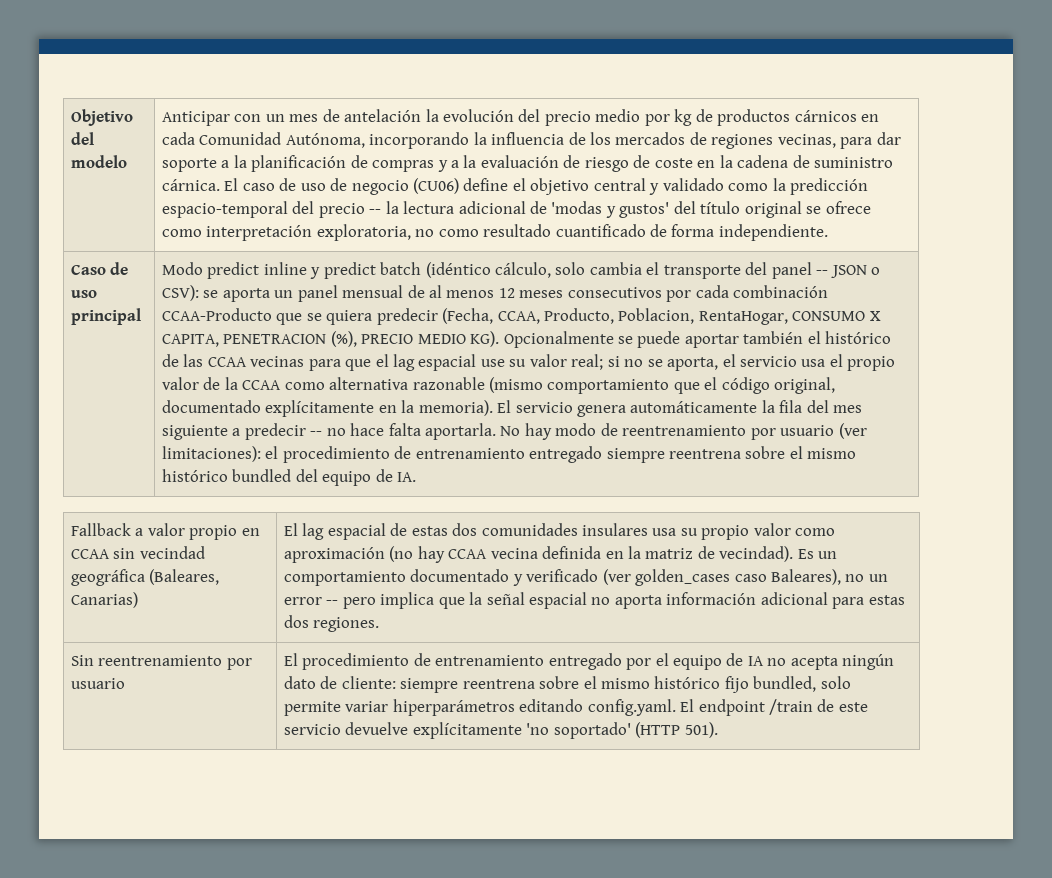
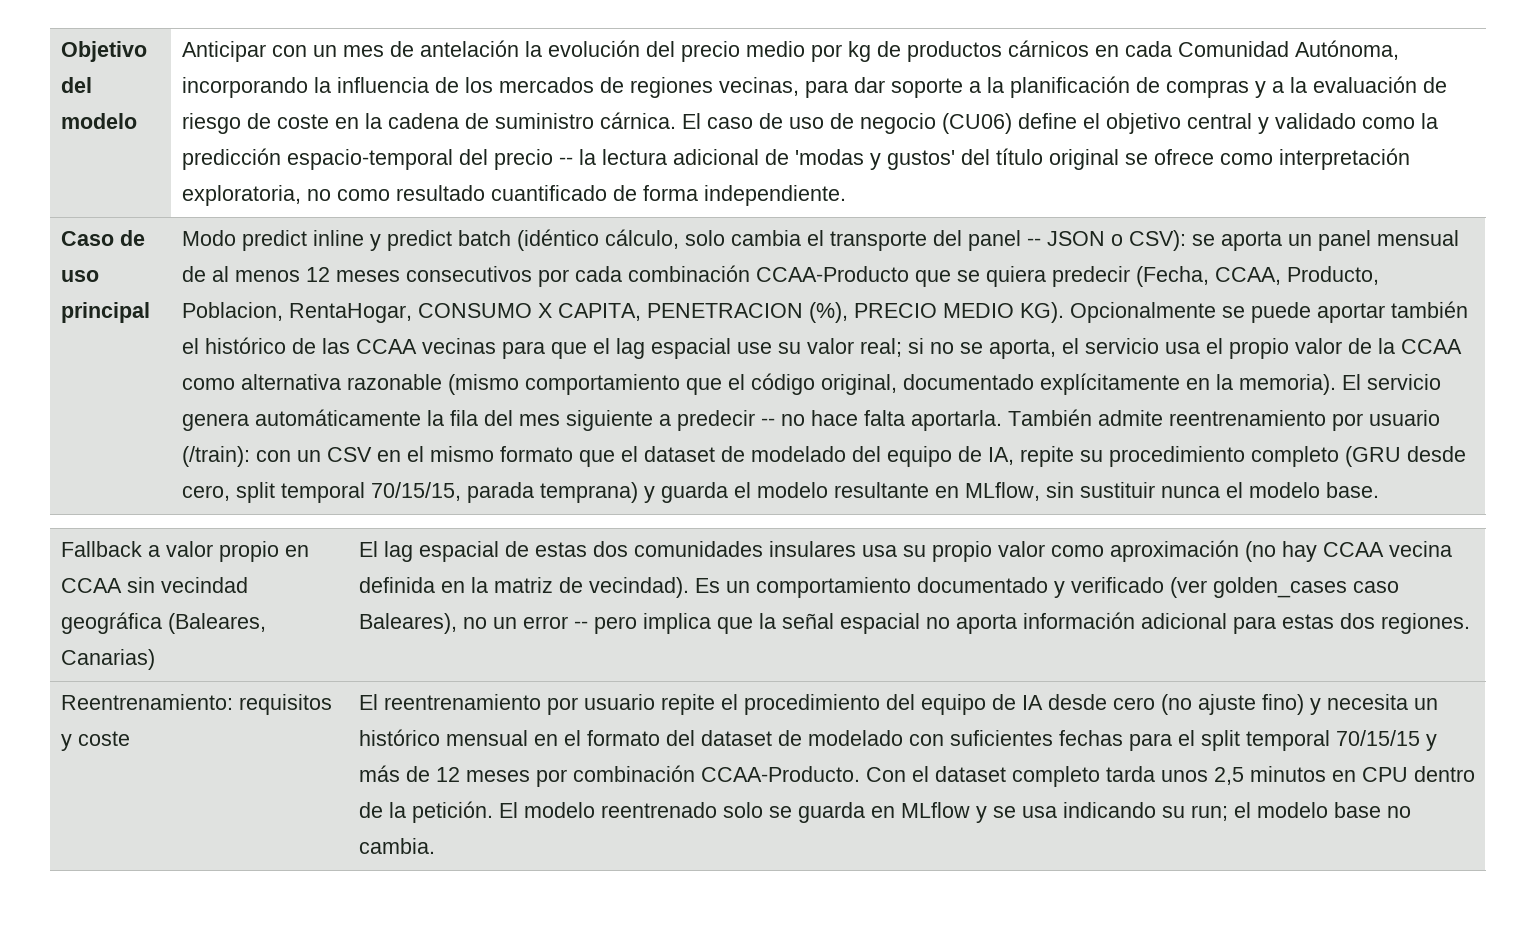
- No hay modo de reentrenamiento por usuario (ver limitaciones): el procedimiento de entrenamiento entregado siempre reentrena sobre el mismo histórico bundled del equipo de IA.
+ También admite reentrenamiento por usuario (/train): con un CSV en el mismo formato que el dataset de modelado del equipo de IA, repite su procedimiento completo (GRU desde cero, split temporal 70/15/15, parada temprana) y guarda el modelo resultante en MLflow, sin sustituir nunca el modelo base.
- Sin reentrenamiento por usuario | El procedimiento de entrenamiento entregado por el equipo de IA no acepta ningún dato de cliente: siempre reentrena sobre el mismo histórico fijo bundled, solo permite variar hiperparámetros editando config.yaml. El endpoint /train de este servicio devuelve explícitamente 'no soportado' (HTTP 501).
+ Reentrenamiento: requisitos y coste | El reentrenamiento por usuario repite el procedimiento del equipo de IA desde cero (no ajuste fino) y necesita un histórico mensual en el formato del dataset de modelado con suficientes fechas para el split temporal 70/15/15 y más de 12 meses por combinación CCAA-Producto. Con el dataset completo tarda unos 2,5 minutos en CPU dentro de la petición. El modelo reentrenado solo se guarda en MLflow y se usa indicando su run; el modelo base no cambia.

